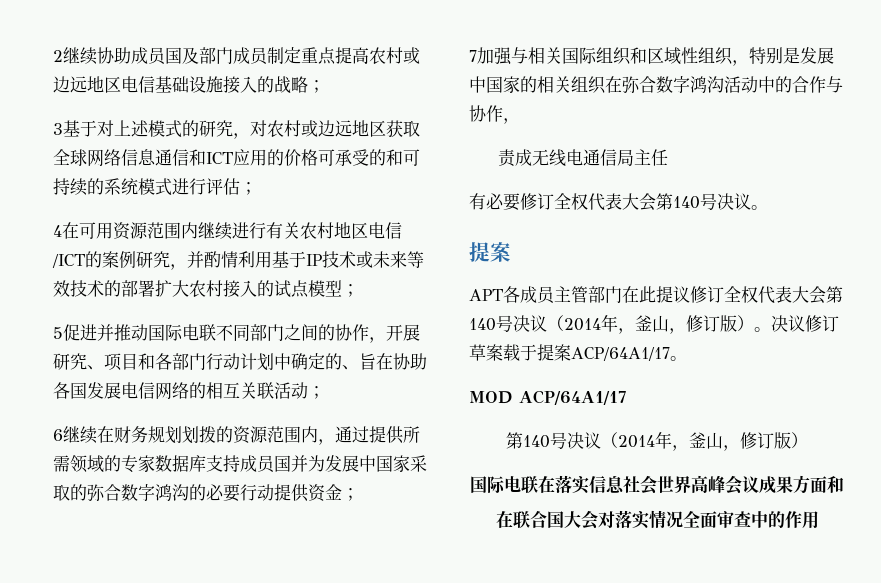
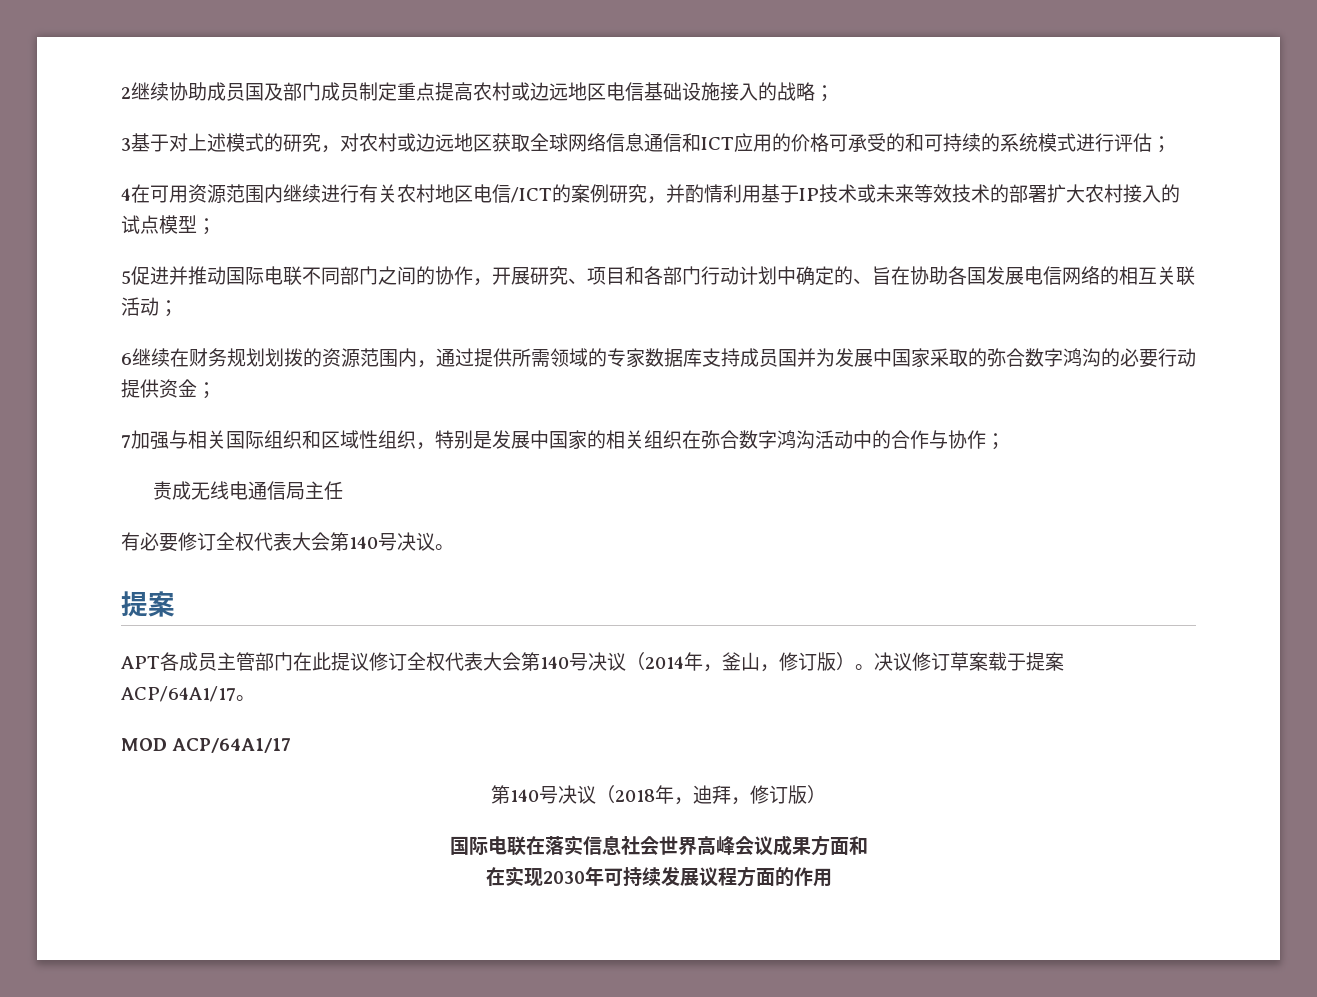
- 7加强与相关国际组织和区域性组织，特别是发展中国家的相关组织在弥合数字鸿沟活动中的合作与协作，
+ 7加强与相关国际组织和区域性组织，特别是发展中国家的相关组织在弥合数字鸿沟活动中的合作与协作；
  MOD ACP/64A1/17
- 第140号决议（2014年，釜山，修订版）
+ 第140号决议（2018年，迪拜，修订版）
- 在联合国大会对落实情况全面审查中的作用
+ 在实现2030年可持续发展议程方面的作用

